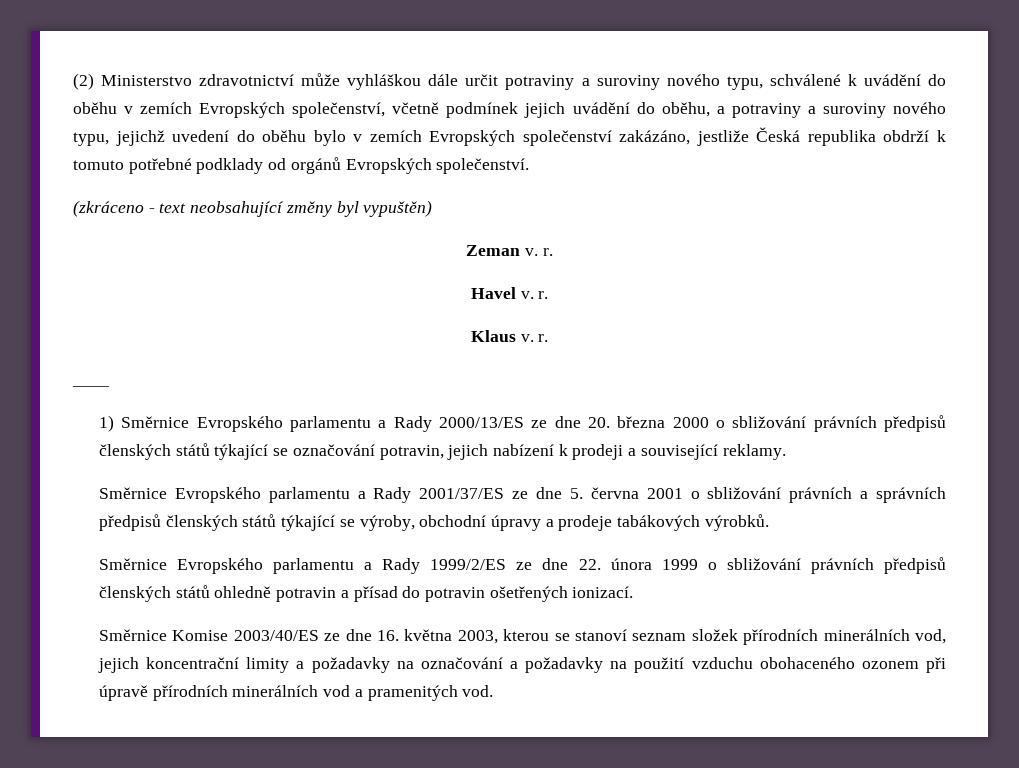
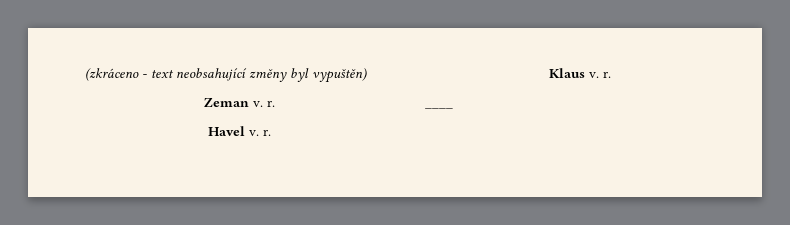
- (2) Ministerstvo zdravotnictví může vyhláškou dále určit potraviny a suroviny nového typu, schválené k uvádění do oběhu v zemích Evropských společenství, včetně podmínek jejich uvádění do oběhu, a potraviny a suroviny nového typu, jejichž uvedení do oběhu bylo v zemích Evropských společenství zakázáno, jestliže Česká republika obdrží k tomuto potřebné podklady od orgánů Evropských společenství.
- 1) Směrnice Evropského parlamentu a Rady 2000/13/ES ze dne 20. března 2000 o sbližování právních předpisů členských států týkající se označování potravin, jejich nabízení k prodeji a související reklamy.
- Směrnice Evropského parlamentu a Rady 2001/37/ES ze dne 5. června 2001 o sbližování právních a správních předpisů členských států týkající se výroby, obchodní úpravy a prodeje tabákových výrobků.
- Směrnice Evropského parlamentu a Rady 1999/2/ES ze dne 22. února 1999 o sbližování právních předpisů členských států ohledně potravin a přísad do potravin ošetřených ionizací.
- Směrnice Komise 2003/40/ES ze dne 16. května 2003, kterou se stanoví seznam složek přírodních minerálních vod, jejich koncentrační limity a požadavky na označování a požadavky na použití vzduchu obohaceného ozonem při úpravě přírodních minerálních vod a pramenitých vod.

